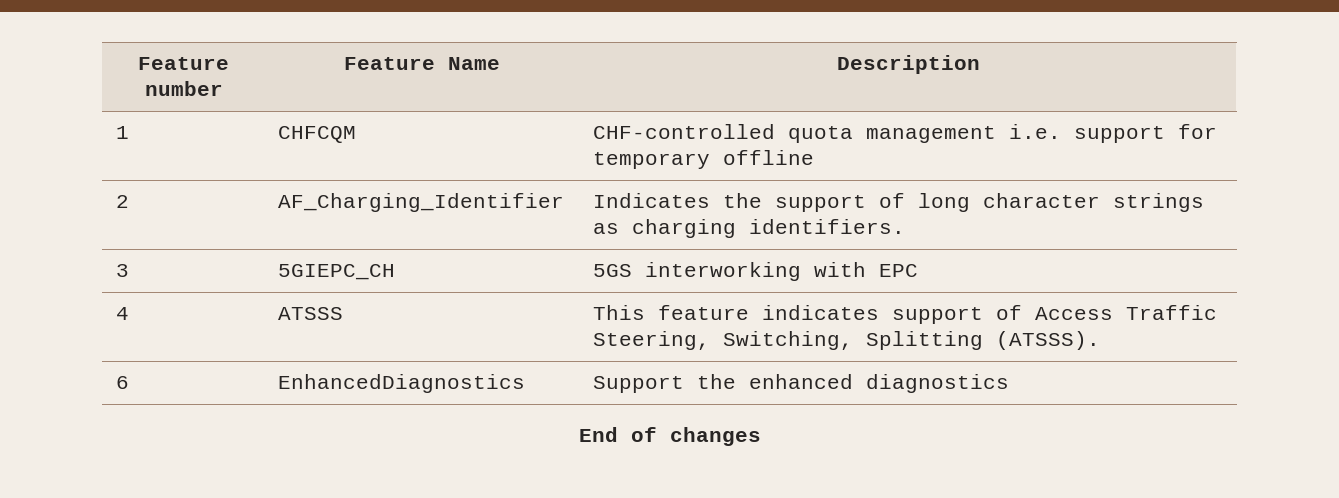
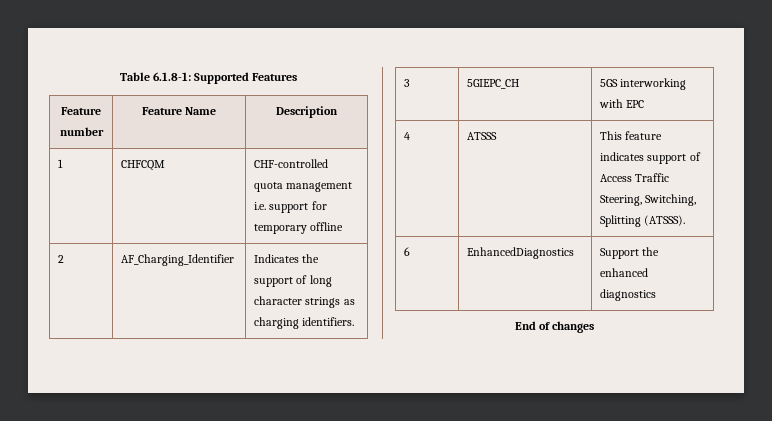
+ Table 6.1.8-1: Supported Features

